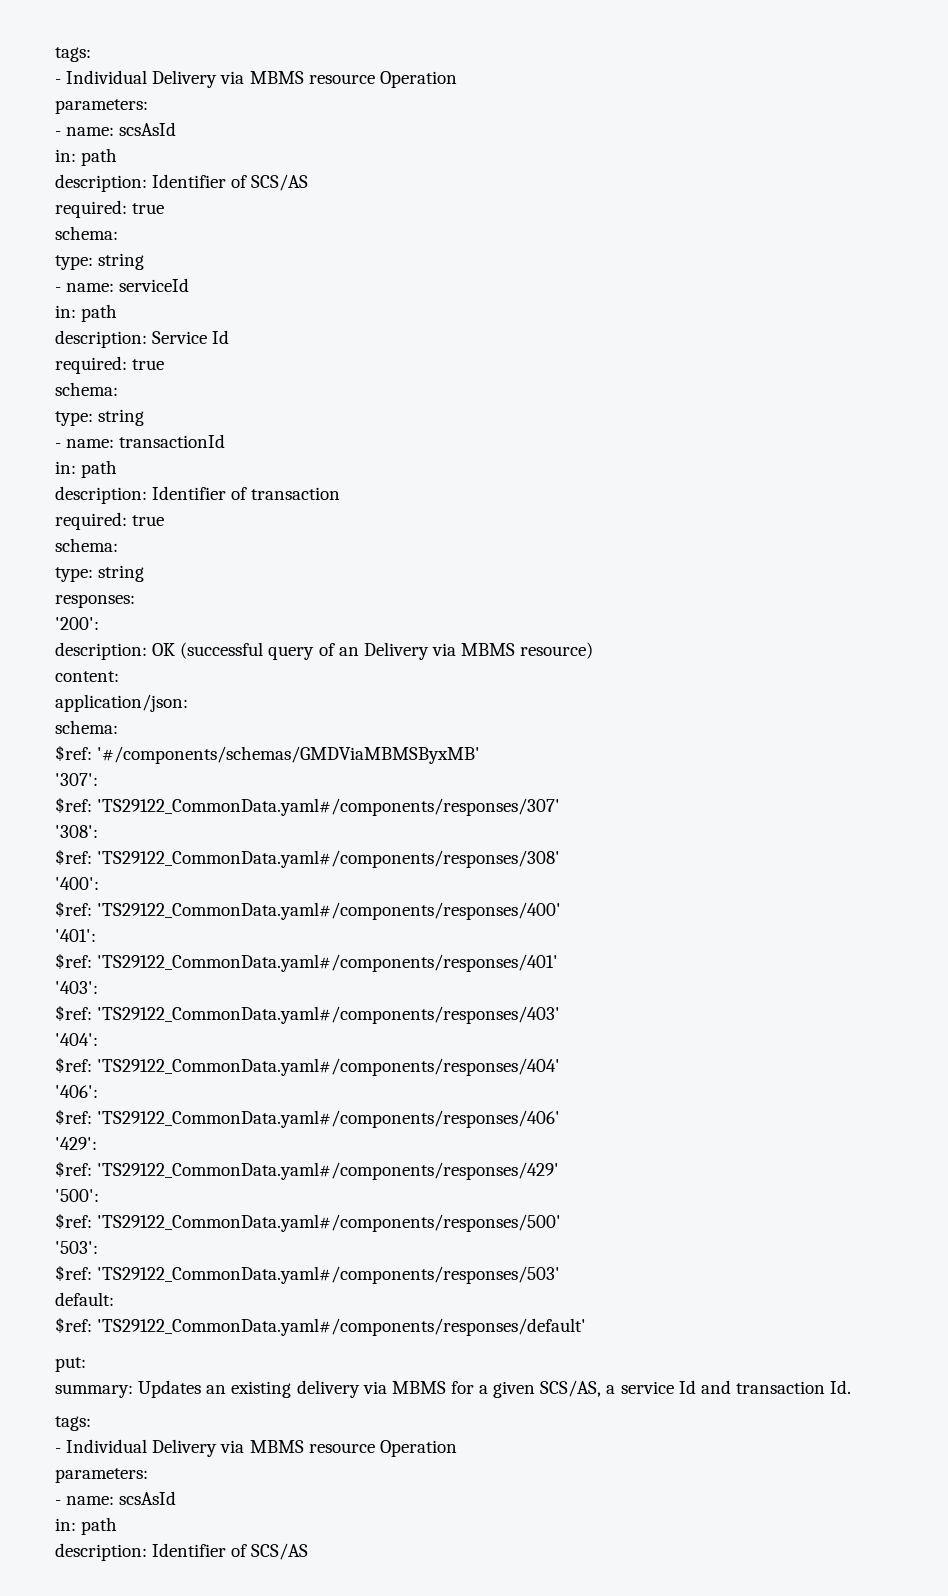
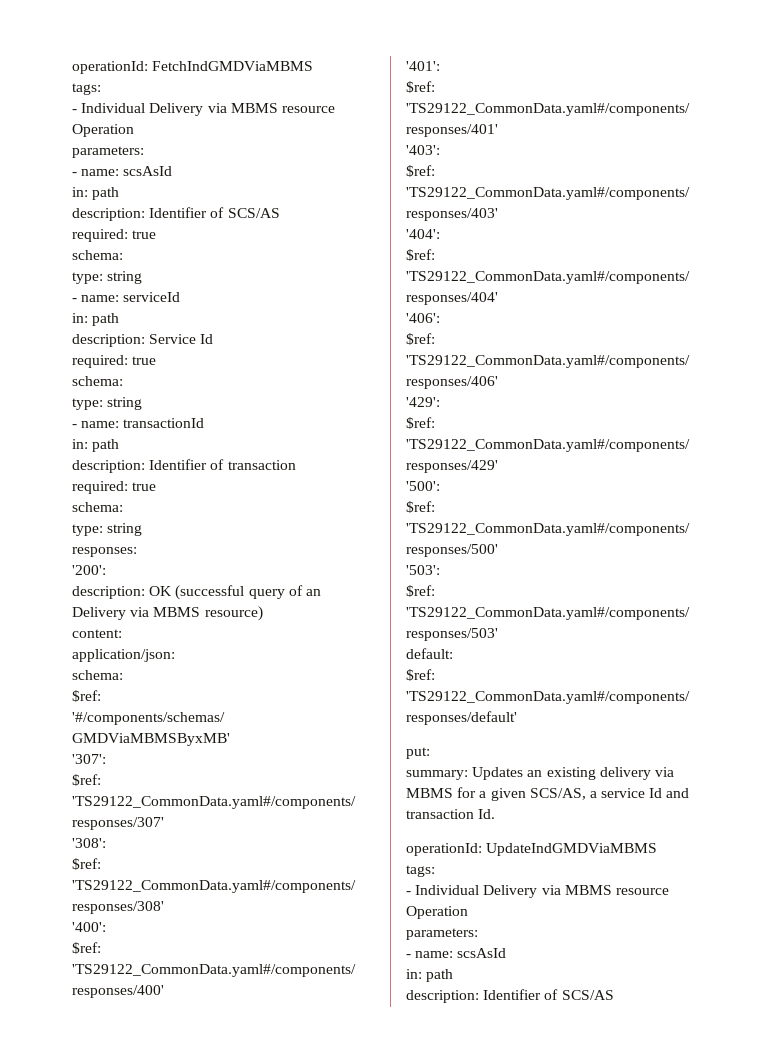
+ operationId: FetchIndGMDViaMBMS
+ operationId: UpdateIndGMDViaMBMS

